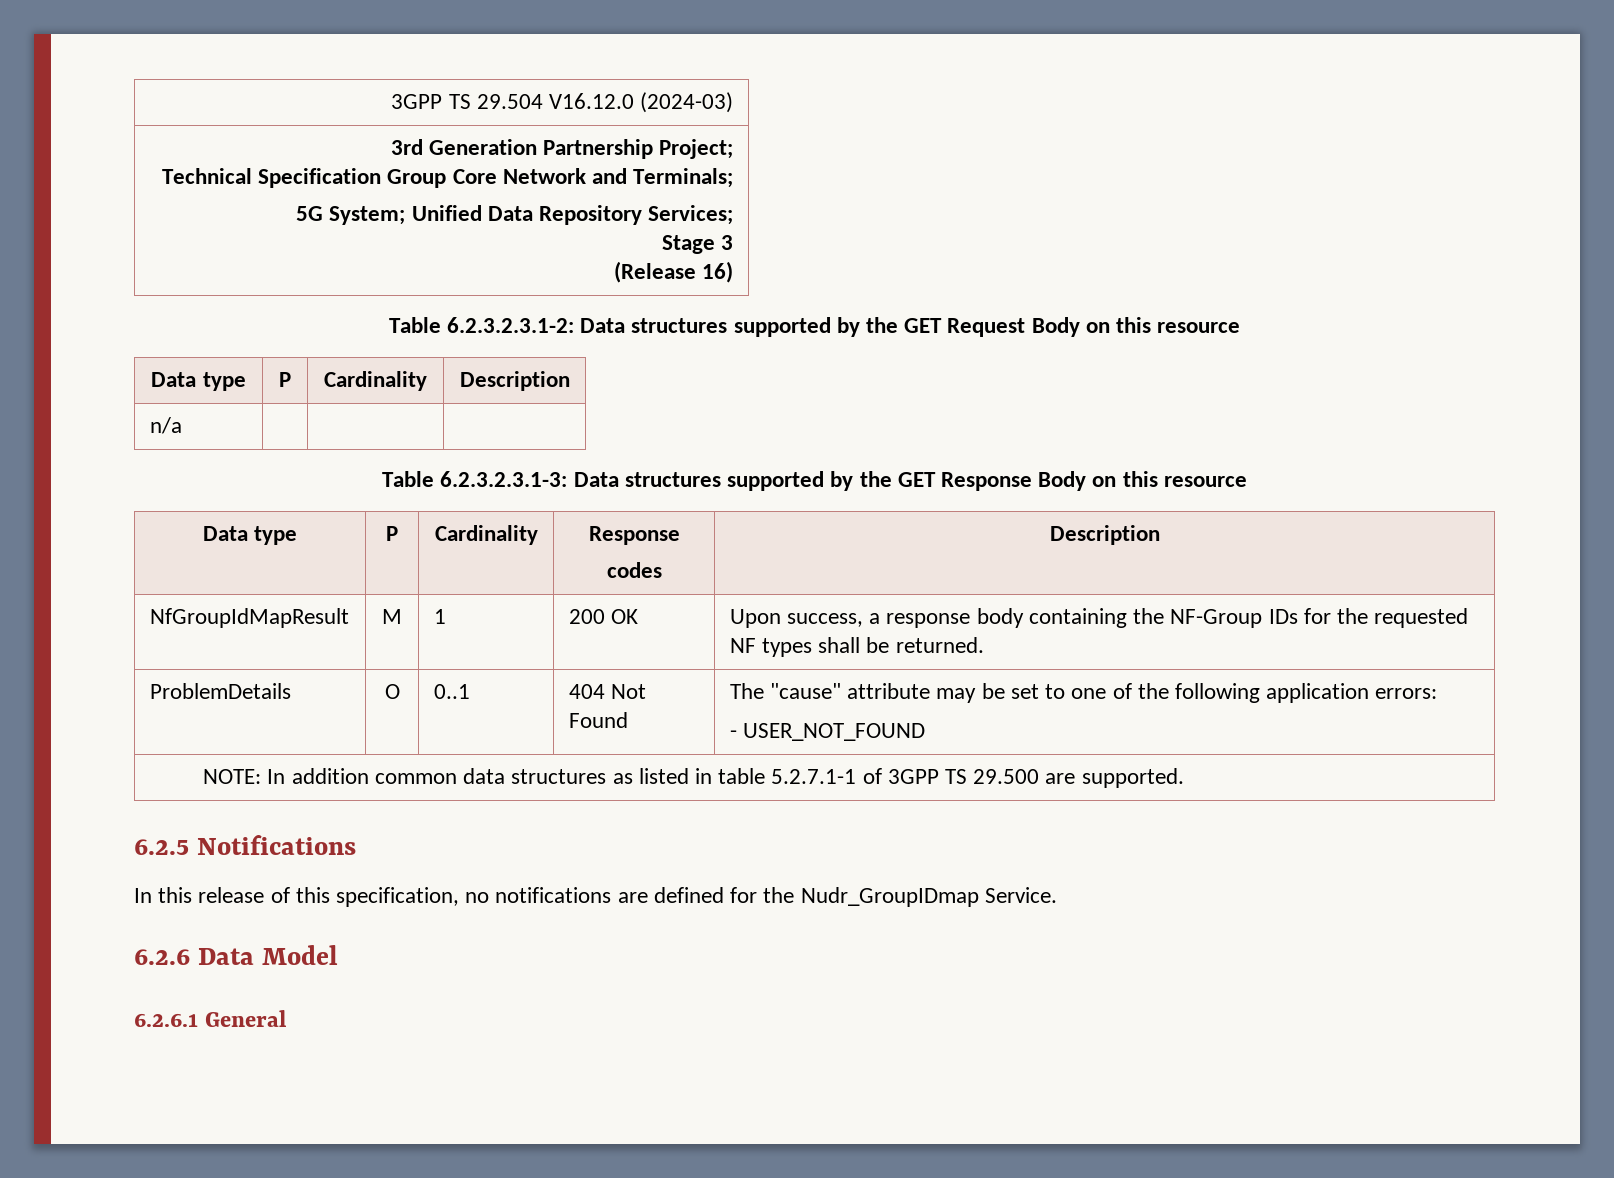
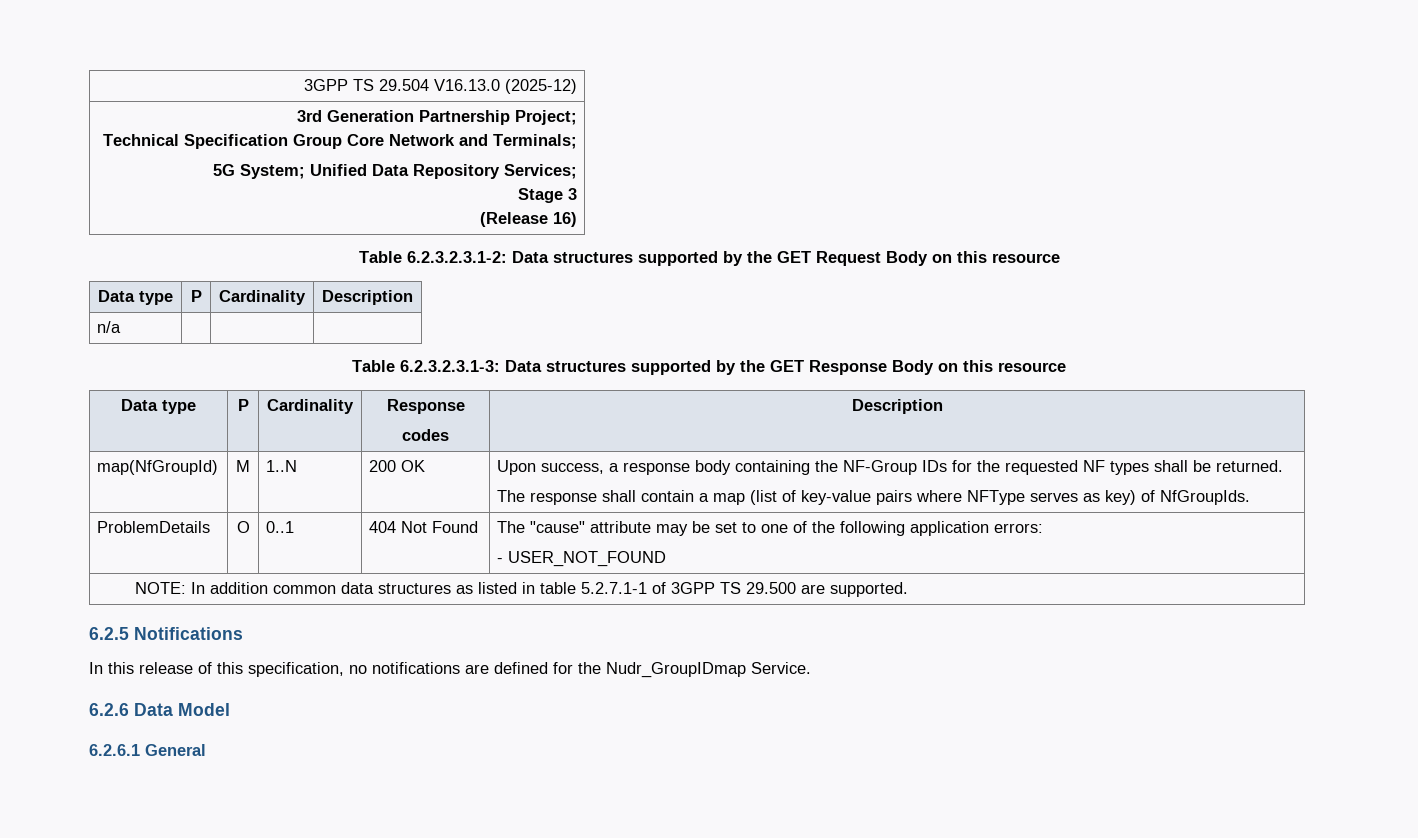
- 3GPP TS 29.504 V16.12.0 (2024-03)
+ 3GPP TS 29.504 V16.13.0 (2025-12)
- NfGroupIdMapResult | M | 1 | 200 OK | Upon success, a response body containing the NF-Group IDs for the requested NF types shall be returned.
+ map(NfGroupId) | M | 1..N | 200 OK | Upon success, a response body containing the NF-Group IDs for the requested NF types shall be returned.
+ The response shall contain a map (list of key-value pairs where NFType serves as key) of NfGroupIds.

